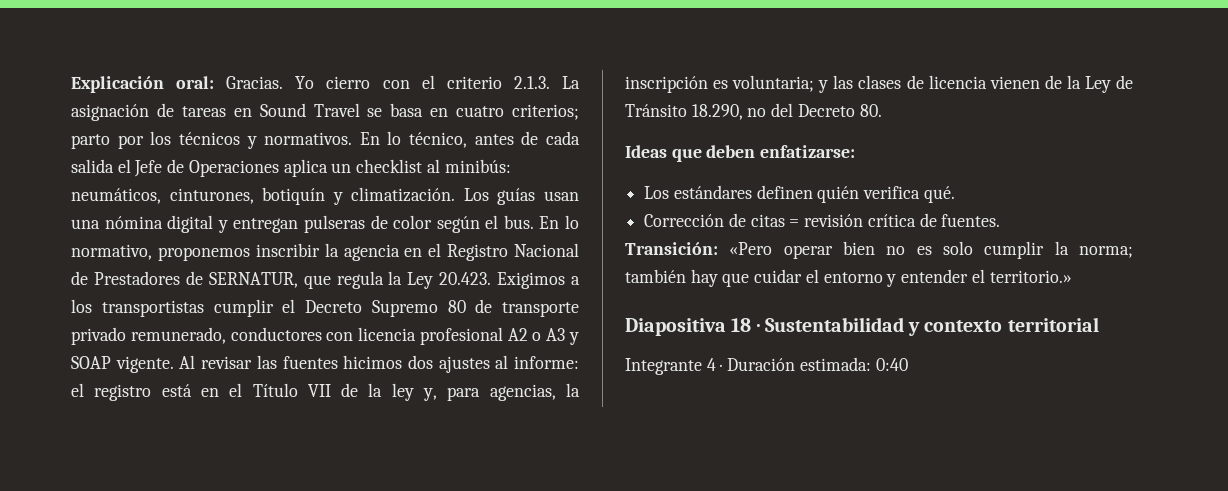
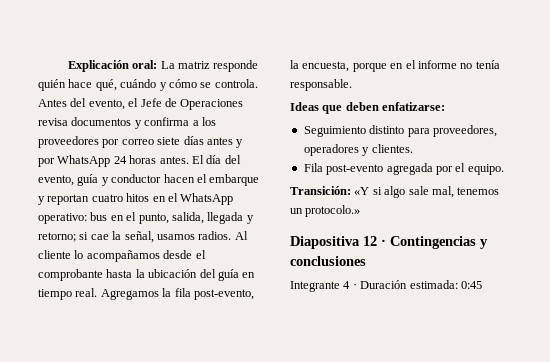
- Explicación oral: Gracias. Yo cierro con el criterio 2.1.3. La asignación de tareas en Sound Travel se basa en cuatro criterios; parto por los técnicos y normativos. En lo técnico, antes de cada salida el Jefe de Operaciones aplica un checklist al minibús: neumáticos, cinturones, botiquín y climatización. Los guías usan una nómina digital y entregan pulseras de color según el bus. En lo normativo, proponemos inscribir la agencia en el Registro Nacional de Prestadores de SERNATUR, que regula la Ley 20.423. Exigimos a los transportistas cumplir el Decreto Supremo 80 de transporte privado remunerado, conductores con licencia profesional A2 o A3 y SOAP vigente. Al revisar las fuentes hicimos dos ajustes al informe: el registro está en el Título VII de la ley y, para agencias, la inscripción es voluntaria; y las clases de licencia vienen de la Ley de Tránsito 18.290, no del Decreto 80.
+ Explicación oral: La matriz responde quién hace qué, cuándo y cómo se controla. Antes del evento, el Jefe de Operaciones revisa documentos y confirma a los proveedores por correo siete días antes y por WhatsApp 24 horas antes. El día del evento, guía y conductor hacen el embarque y reportan cuatro hitos en el WhatsApp operativo: bus en el punto, salida, llegada y retorno; si cae la señal, usamos radios. Al cliente lo acompañamos desde el comprobante hasta la ubicación del guía en tiempo real. Agregamos la fila post-evento, la encuesta, porque en el informe no tenía responsable.
  Ideas que deben enfatizarse:
- Los estándares definen quién verifica qué.
- Corrección de citas = revisión crítica de fuentes.
- Transición: «Pero operar bien no es solo cumplir la norma; también hay que cuidar el entorno y entender el territorio.»
- Diapositiva 18 · Sustentabilidad y contexto territorial
+ Seguimiento distinto para proveedores, operadores y clientes.
+ Fila post-evento agregada por el equipo.
+ Transición: «Y si algo sale mal, tenemos un protocolo.»
+ Diapositiva 12 · Contingencias y conclusiones
- Integrante 4 · Duración estimada: 0:40
+ Integrante 4 · Duración estimada: 0:45

